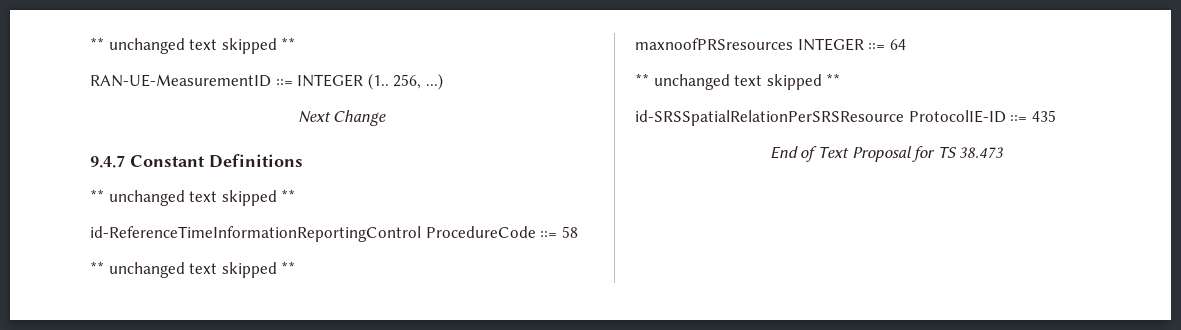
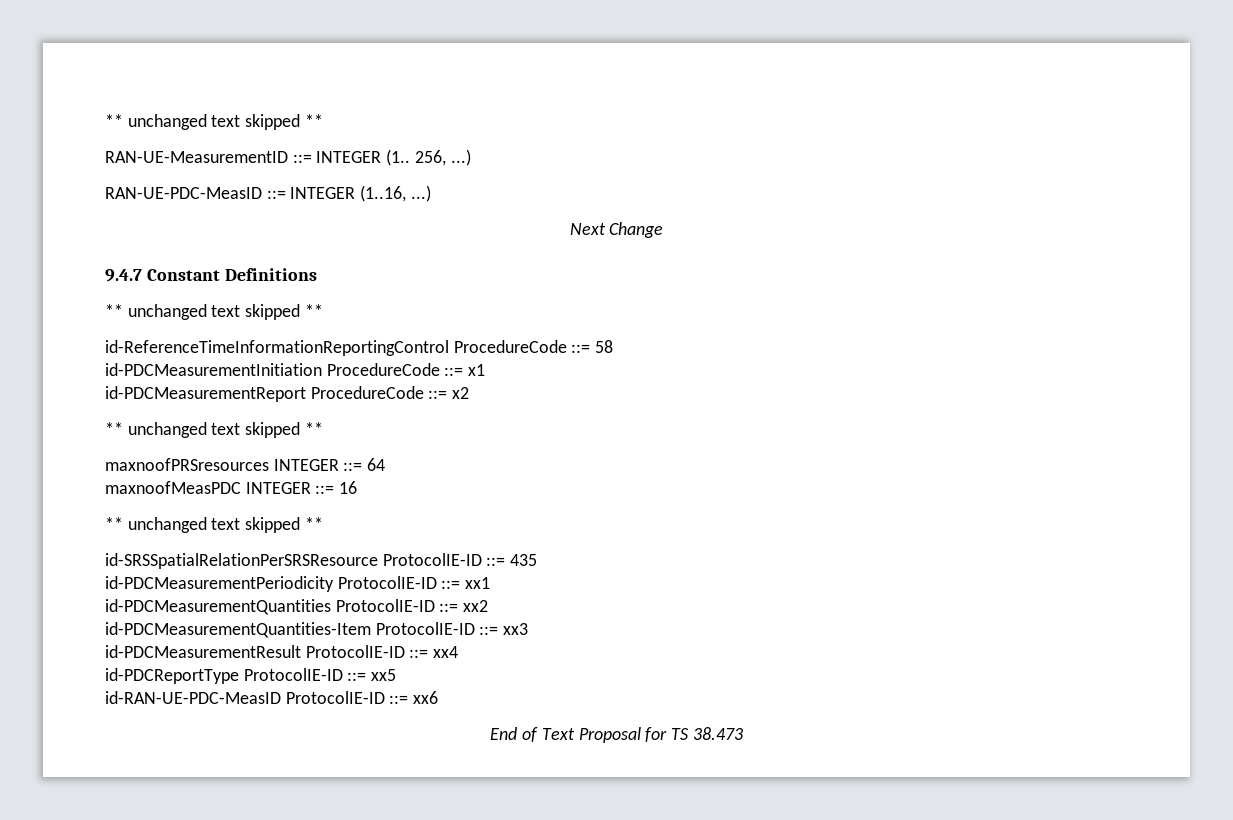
+ RAN-UE-PDC-MeasID ::= INTEGER (1..16, ...)
+ id-PDCMeasurementInitiation ProcedureCode ::= x1
+ id-PDCMeasurementReport ProcedureCode ::= x2
+ maxnoofMeasPDC INTEGER ::= 16
+ id-PDCMeasurementPeriodicity ProtocolIE-ID ::= xx1
+ id-PDCMeasurementQuantities ProtocolIE-ID ::= xx2
+ id-PDCMeasurementQuantities-Item ProtocolIE-ID ::= xx3
+ id-PDCMeasurementResult ProtocolIE-ID ::= xx4
+ id-PDCReportType ProtocolIE-ID ::= xx5
+ id-RAN-UE-PDC-MeasID ProtocolIE-ID ::= xx6

